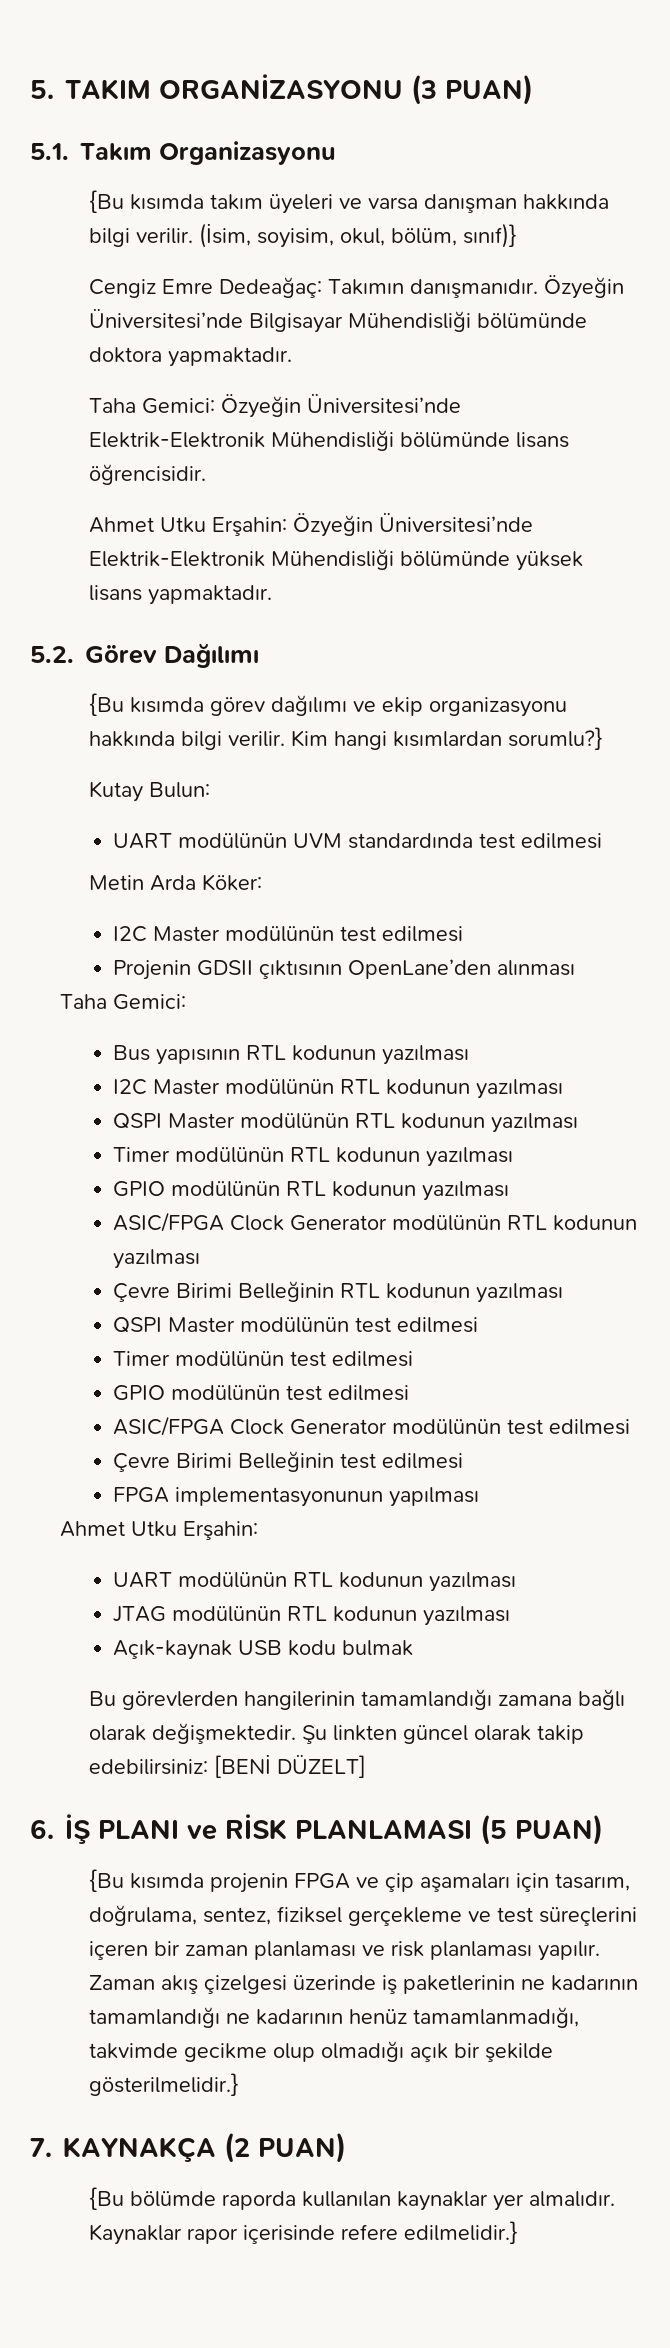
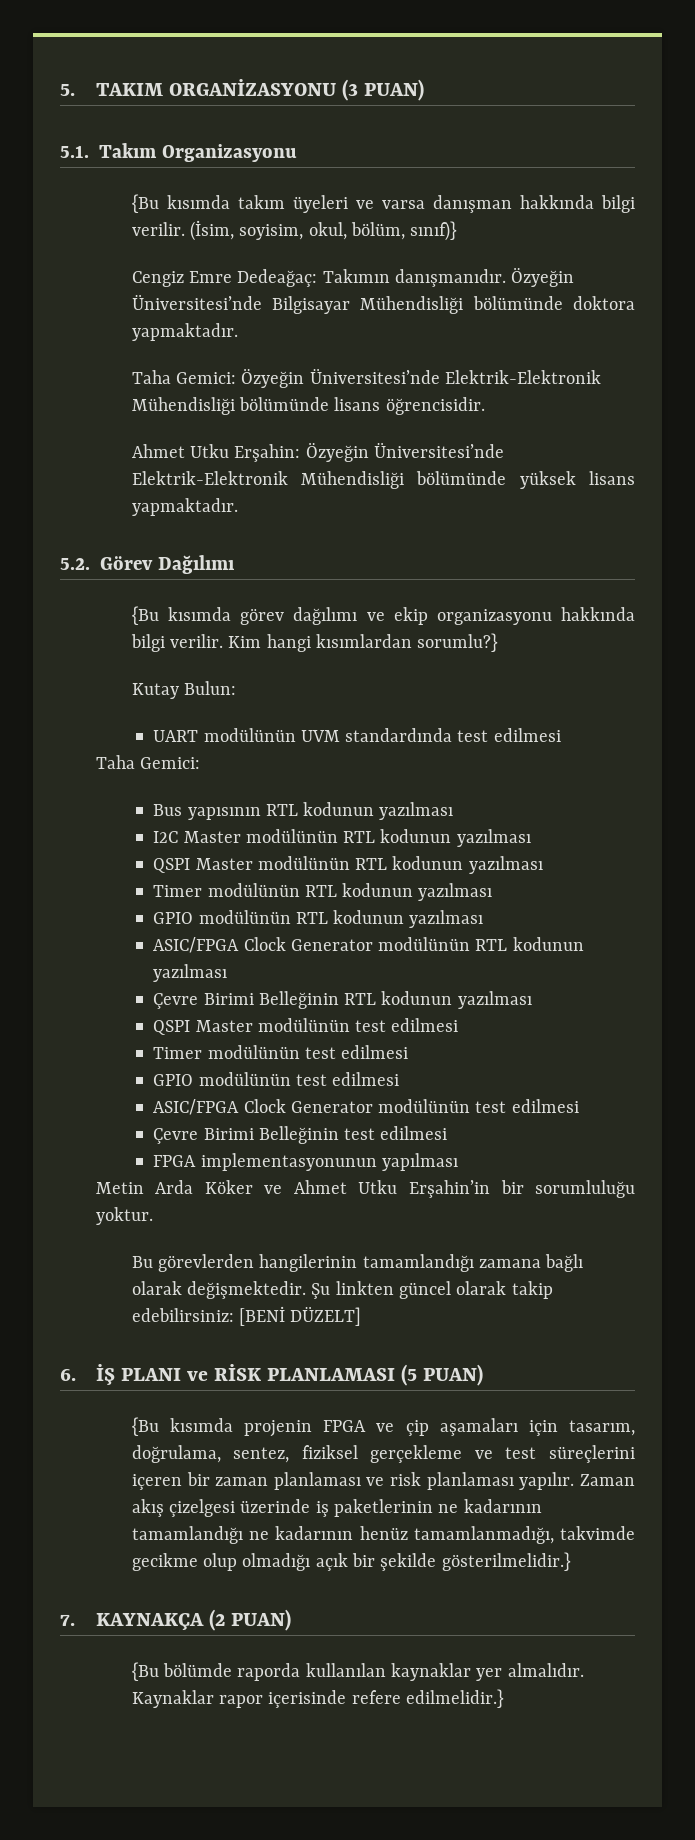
- Metin Arda Köker:
- I2C Master modülünün test edilmesi
- Projenin GDSII çıktısının OpenLane’den alınması
  FPGA implementasyonunun yapılması
- Ahmet Utku Erşahin:
- UART modülünün RTL kodunun yazılması
- JTAG modülünün RTL kodunun yazılması
- Açık-kaynak USB kodu bulmak
+ Metin Arda Köker ve Ahmet Utku Erşahin’in bir sorumluluğu yoktur.

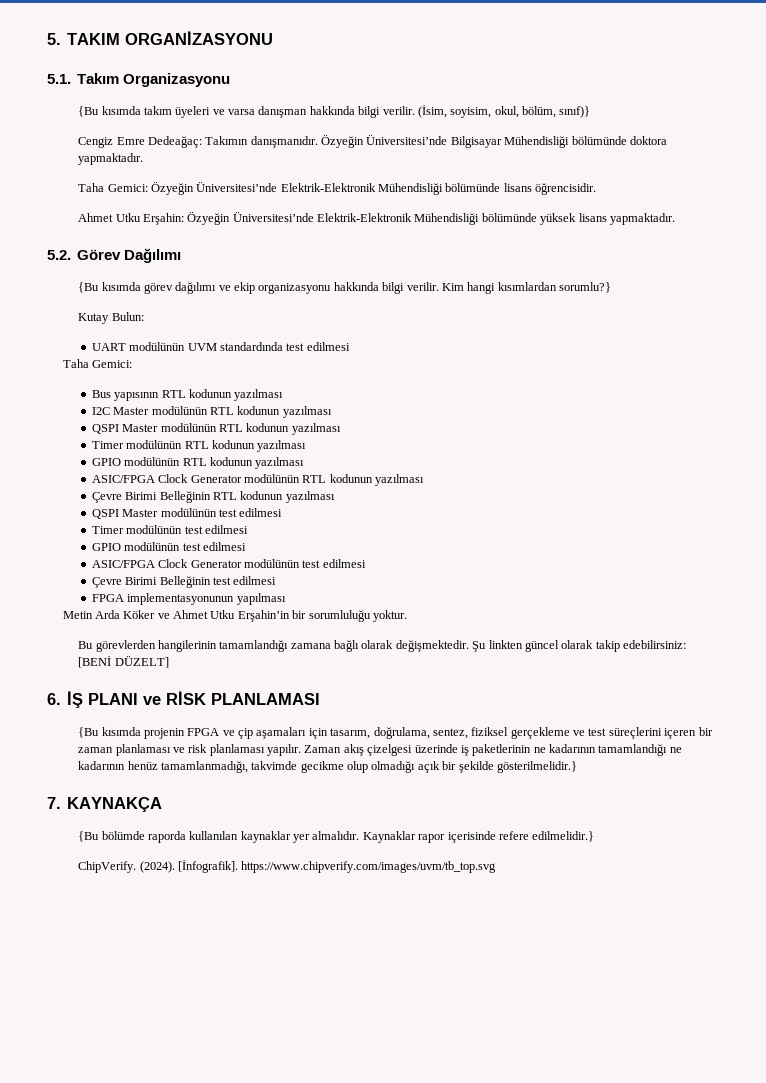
- 5. TAKIM ORGANİZASYONU (3 PUAN)
+ 5. TAKIM ORGANİZASYONU
- 6. İŞ PLANI ve RİSK PLANLAMASI (5 PUAN)
+ 6. İŞ PLANI ve RİSK PLANLAMASI
- 7. KAYNAKÇA (2 PUAN)
+ 7. KAYNAKÇA
+ ChipVerify. (2024). [İnfografik]. https://www.chipverify.com/images/uvm/tb_top.svg

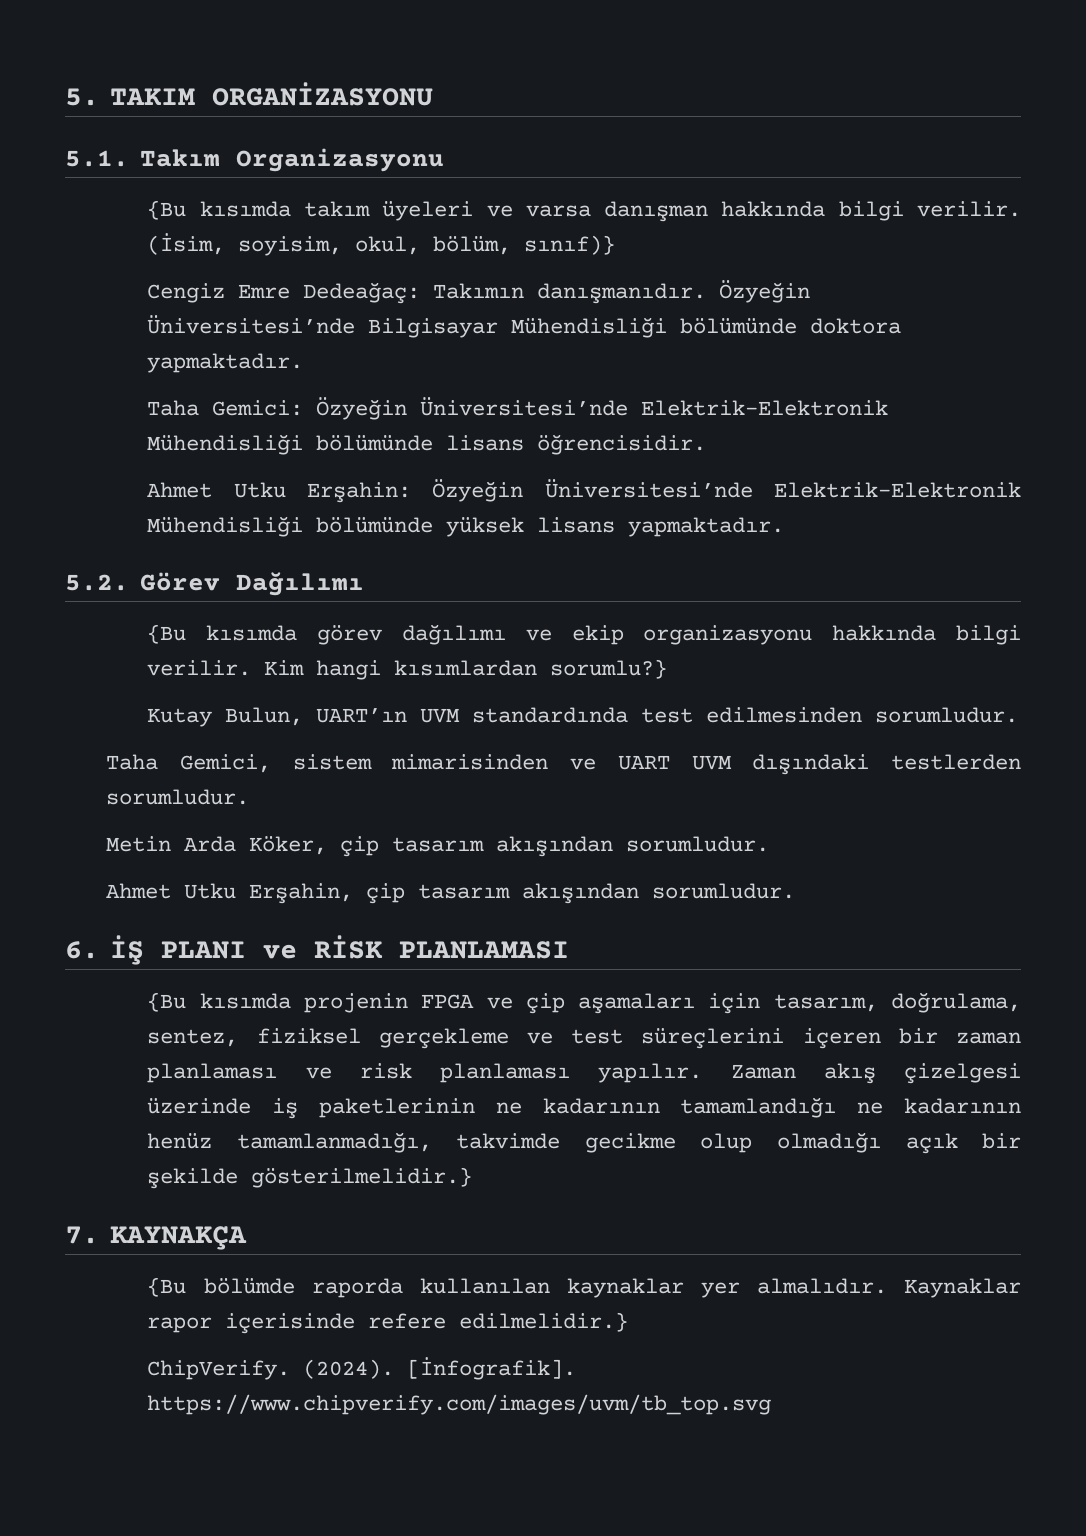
- Kutay Bulun:
- UART modülünün UVM standardında test edilmesi
- Taha Gemici:
- Bus yapısının RTL kodunun yazılması
- I2C Master modülünün RTL kodunun yazılması
- QSPI Master modülünün RTL kodunun yazılması
- Timer modülünün RTL kodunun yazılması
- GPIO modülünün RTL kodunun yazılması
- ASIC/FPGA Clock Generator modülünün RTL kodunun yazılması
- Çevre Birimi Belleğinin RTL kodunun yazılması
- QSPI Master modülünün test edilmesi
- Timer modülünün test edilmesi
- GPIO modülünün test edilmesi
- ASIC/FPGA Clock Generator modülünün test edilmesi
- Çevre Birimi Belleğinin test edilmesi
- FPGA implementasyonunun yapılması
- Metin Arda Köker ve Ahmet Utku Erşahin’in bir sorumluluğu yoktur.
- Bu görevlerden hangilerinin tamamlandığı zamana bağlı olarak değişmektedir. Şu linkten güncel olarak takip edebilirsiniz: [BENİ DÜZELT]
+ Kutay Bulun, UART’ın UVM standardında test edilmesinden sorumludur.
+ Taha Gemici, sistem mimarisinden ve UART UVM dışındaki testlerden sorumludur.
+ Metin Arda Köker, çip tasarım akışından sorumludur.
+ Ahmet Utku Erşahin, çip tasarım akışından sorumludur.

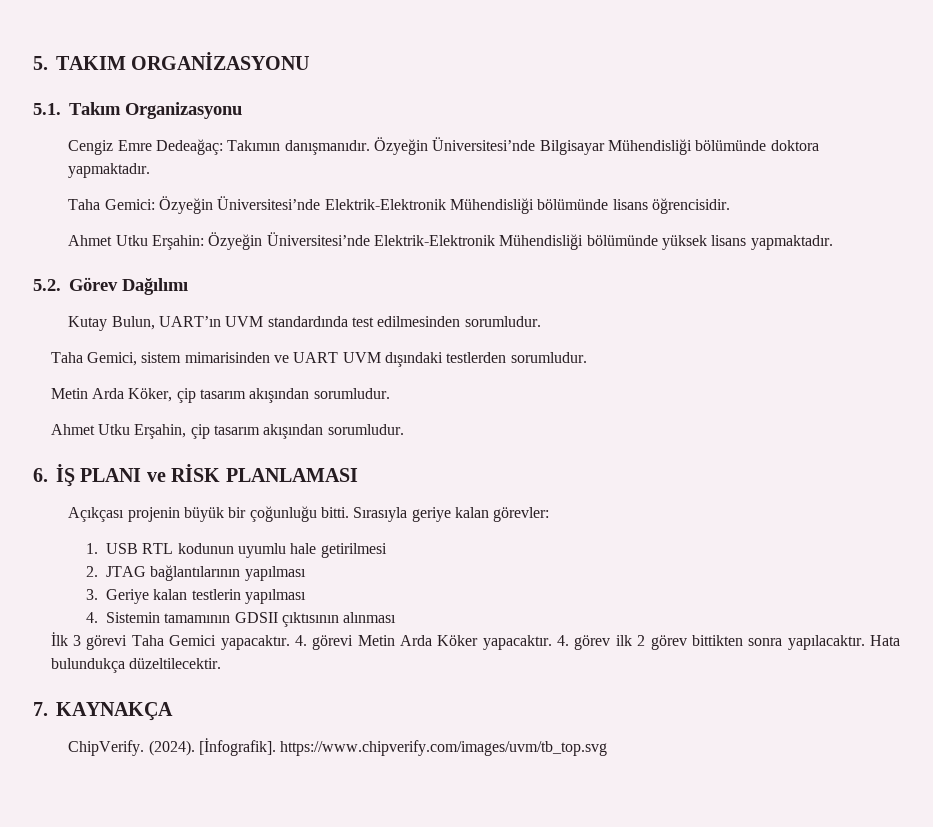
- {Bu kısımda takım üyeleri ve varsa danışman hakkında bilgi verilir. (İsim, soyisim, okul, bölüm, sınıf)}
- {Bu kısımda görev dağılımı ve ekip organizasyonu hakkında bilgi verilir. Kim hangi kısımlardan sorumlu?}
- {Bu kısımda projenin FPGA ve çip aşamaları için tasarım, doğrulama, sentez, fiziksel gerçekleme ve test süreçlerini içeren bir zaman planlaması ve risk planlaması yapılır. Zaman akış çizelgesi üzerinde iş paketlerinin ne kadarının tamamlandığı ne kadarının henüz tamamlanmadığı, takvimde gecikme olup olmadığı açık bir şekilde gösterilmelidir.}
+ Açıkçası projenin büyük bir çoğunluğu bitti. Sırasıyla geriye kalan görevler:
+ 1. USB RTL kodunun uyumlu hale getirilmesi
+ 2. JTAG bağlantılarının yapılması
+ 3. Geriye kalan testlerin yapılması
+ 4. Sistemin tamamının GDSII çıktısının alınması
+ İlk 3 görevi Taha Gemici yapacaktır. 4. görevi Metin Arda Köker yapacaktır. 4. görev ilk 2 görev bittikten sonra yapılacaktır. Hata bulundukça düzeltilecektir.
  7. KAYNAKÇA
- {Bu bölümde raporda kullanılan kaynaklar yer almalıdır. Kaynaklar rapor içerisinde refere edilmelidir.}

